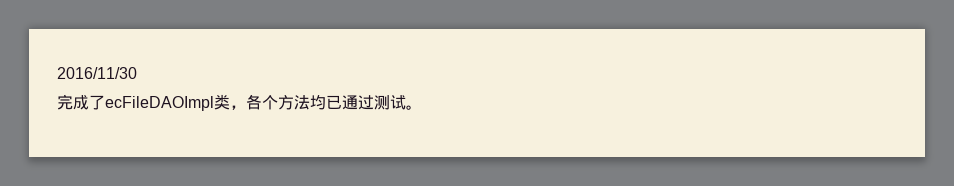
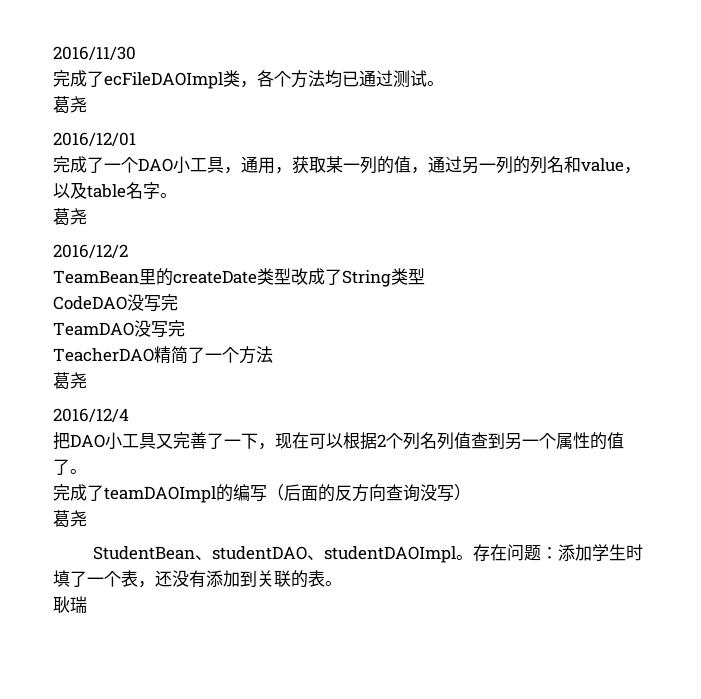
  完成了ecFileDAOImpl类，各个方法均已通过测试。
+ 葛尧
+ 2016/12/01
+ 完成了一个DAO小工具，通用，获取某一列的值，通过另一列的列名和value，以及table名字。
+ 葛尧
+ 2016/12/2
+ TeamBean里的createDate类型改成了String类型
+ CodeDAO没写完
+ TeamDAO没写完
+ TeacherDAO精简了一个方法
+ 葛尧
+ 2016/12/4
+ 把DAO小工具又完善了一下，现在可以根据2个列名列值查到另一个属性的值了。
+ 完成了teamDAOImpl的编写（后面的反方向查询没写）
+ 葛尧
+ StudentBean、studentDAO、studentDAOImpl。存在问题：添加学生时填了一个表，还没有添加到关联的表。
+ 耿瑞

